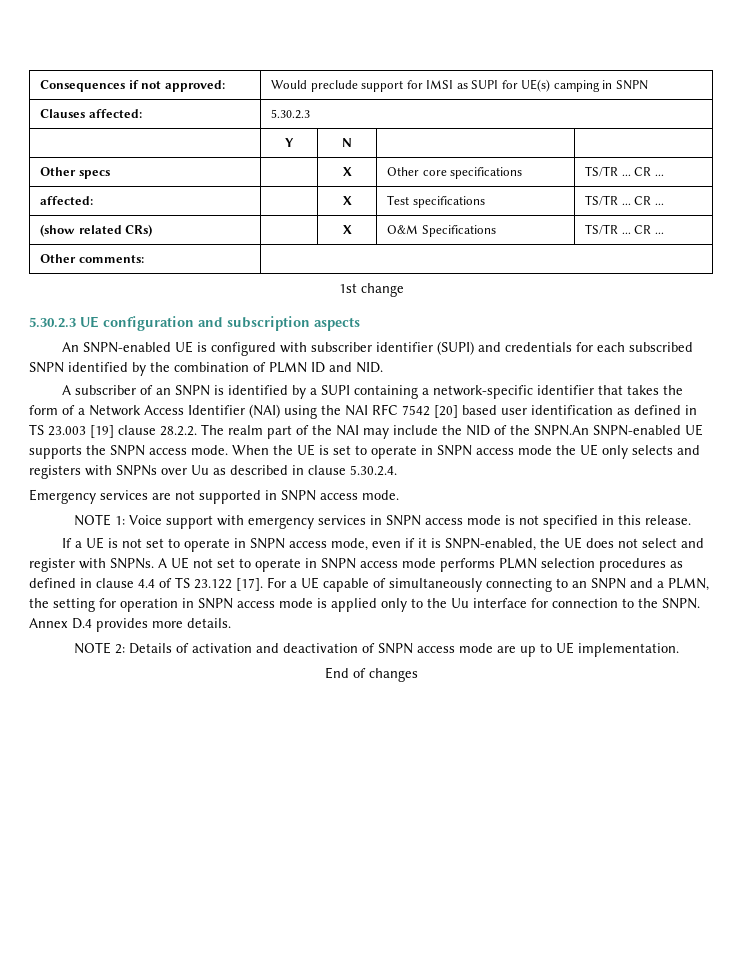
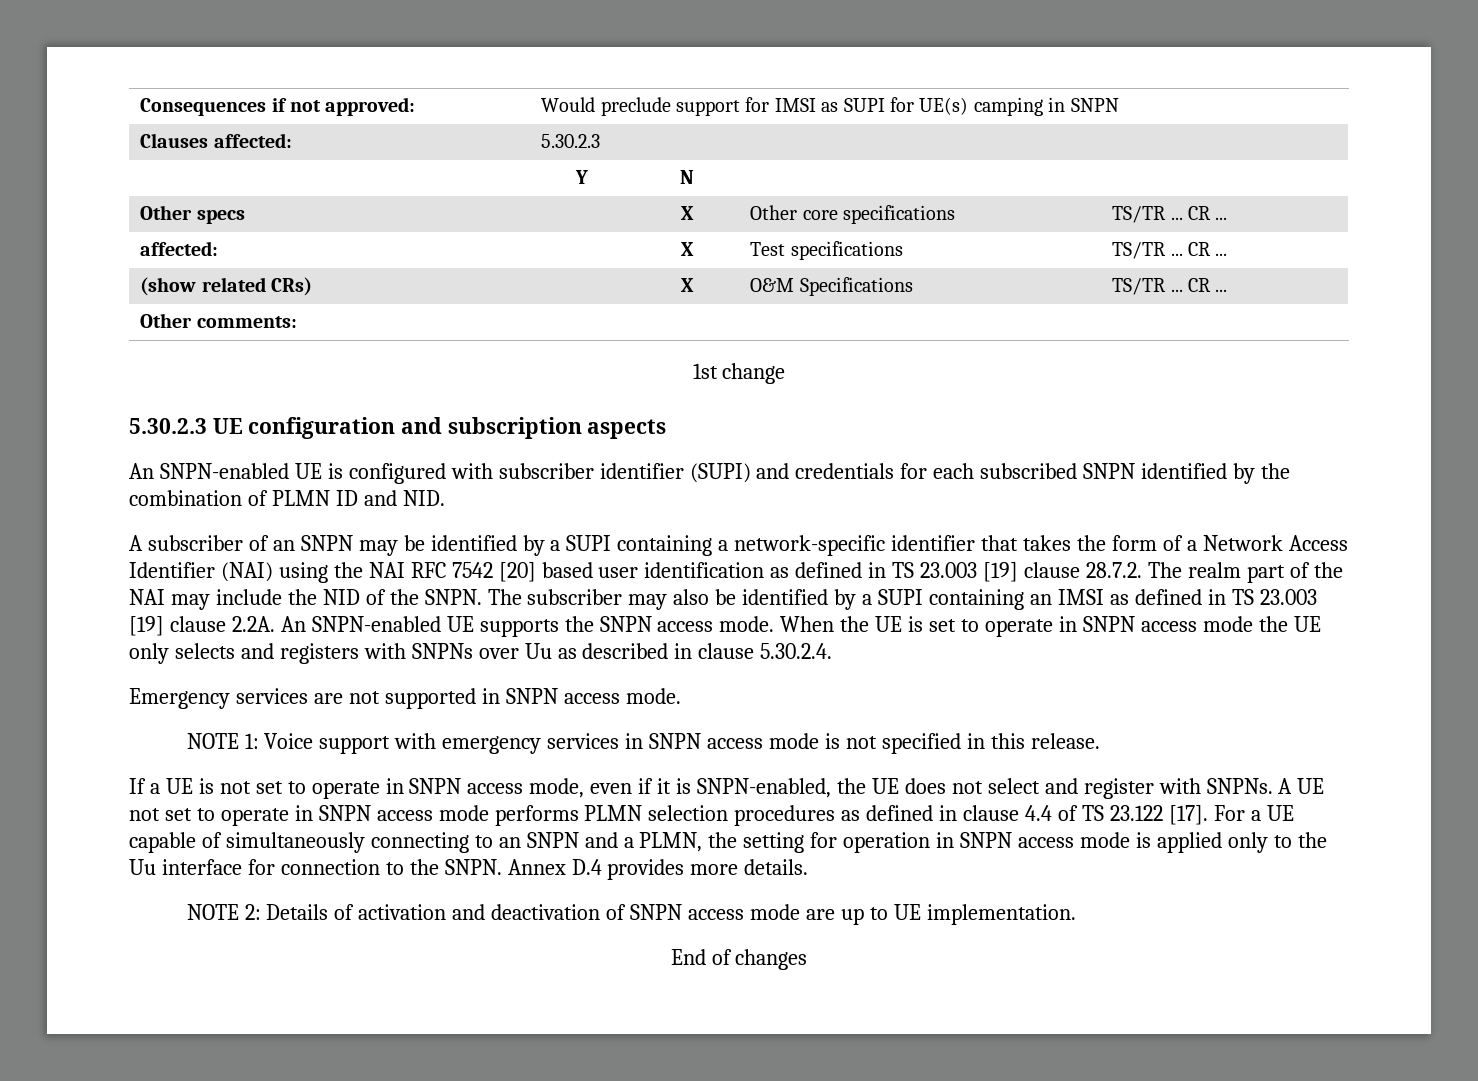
- A subscriber of an SNPN is identified by a SUPI containing a network-specific identifier that takes the form of a Network Access Identifier (NAI) using the NAI RFC 7542 [20] based user identification as defined in TS 23.003 [19] clause 28.2.2. The realm part of the NAI may include the NID of the SNPN.An SNPN-enabled UE supports the SNPN access mode.
+ A subscriber of an SNPN may be identified by a SUPI containing a network-specific identifier that takes the form of a Network Access Identifier (NAI) using the NAI RFC 7542 [20] based user identification as defined in TS 23.003 [19] clause 28.7.2. The realm part of the NAI may include the NID of the SNPN. The subscriber may also be identified by a SUPI containing an IMSI as defined in TS 23.003 [19] clause 2.2A. An SNPN-enabled UE supports the SNPN access mode.

